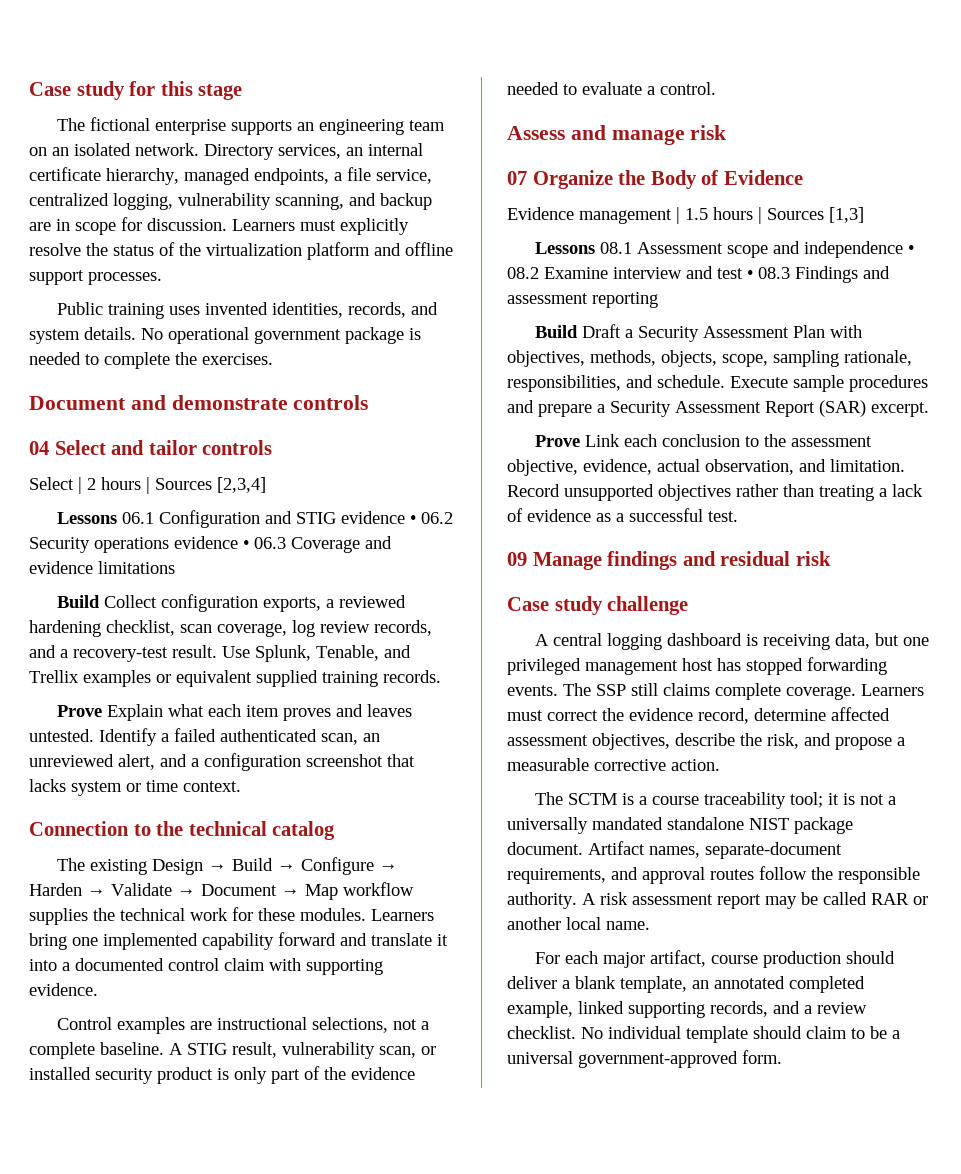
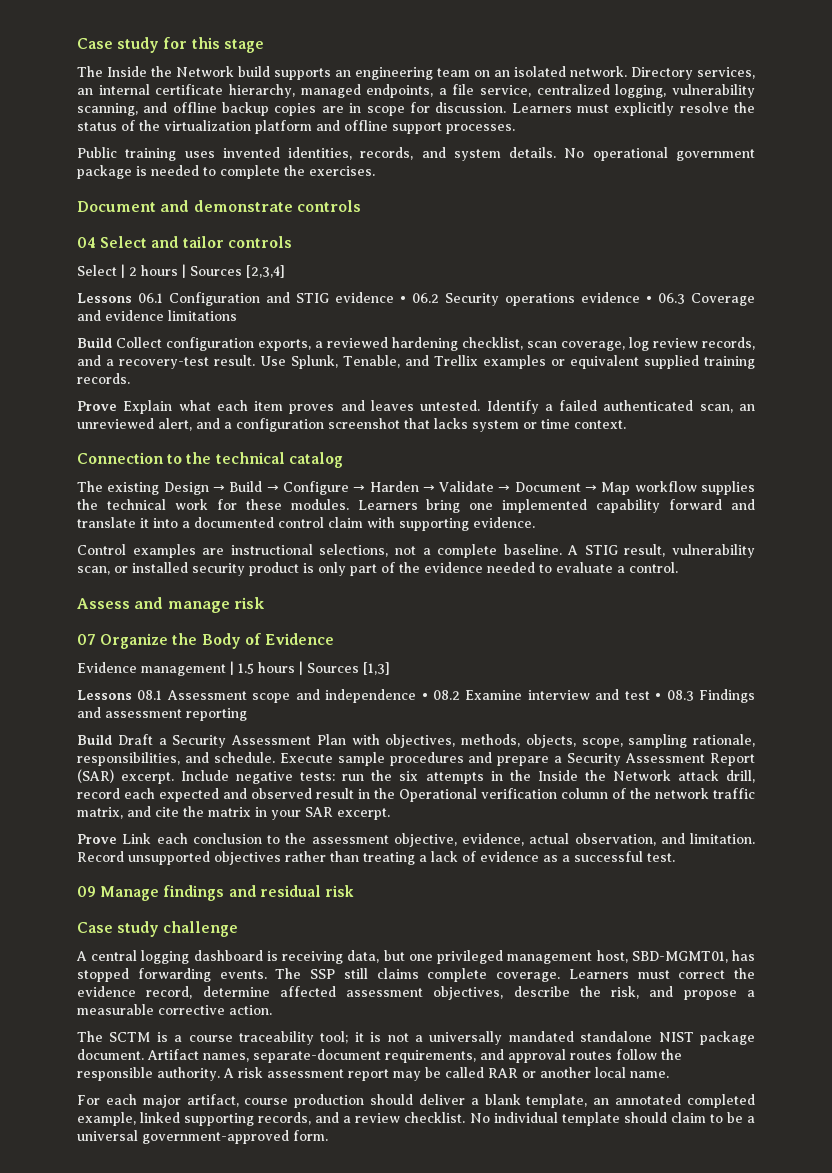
- The fictional enterprise supports an engineering team on an isolated network.
+ The Inside the Network build supports an engineering team on an isolated network.
- Directory services, an internal certificate hierarchy, managed endpoints, a file service, centralized logging, vulnerability scanning, and backup are in scope for discussion.
+ Directory services, an internal certificate hierarchy, managed endpoints, a file service, centralized logging, vulnerability scanning, and offline backup copies are in scope for discussion.
+ Include negative tests: run the six attempts in the Inside the Network attack drill, record each expected and observed result in the Operational verification column of the network traffic matrix, and cite the matrix in your SAR excerpt.
- A central logging dashboard is receiving data, but one privileged management host has stopped forwarding events.
+ A central logging dashboard is receiving data, but one privileged management host, SBD-MGMT01, has stopped forwarding events.

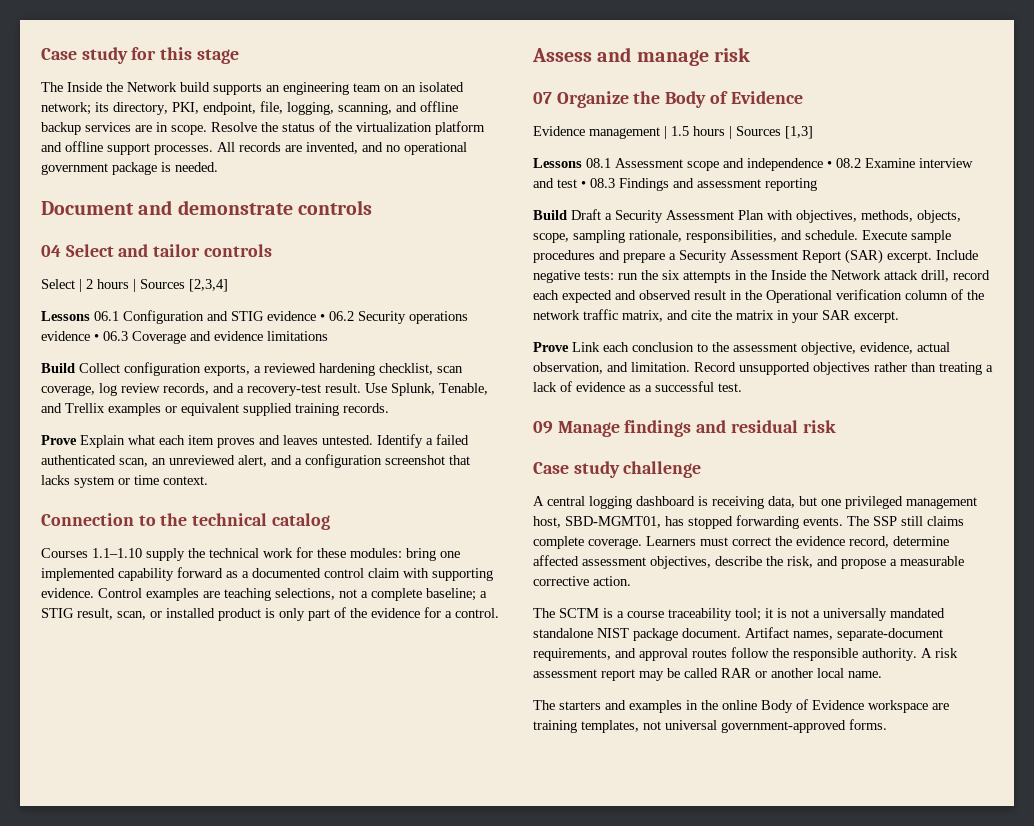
- The Inside the Network build supports an engineering team on an isolated network. Directory services, an internal certificate hierarchy, managed endpoints, a file service, centralized logging, vulnerability scanning, and offline backup copies are in scope for discussion. Learners must explicitly resolve the status of the virtualization platform and offline support processes.
- Public training uses invented identities, records, and system details. No operational government package is needed to complete the exercises.
+ The Inside the Network build supports an engineering team on an isolated network; its directory, PKI, endpoint, file, logging, scanning, and offline backup services are in scope. Resolve the status of the virtualization platform and offline support processes. All records are invented, and no operational government package is needed.
- The existing Design → Build → Configure → Harden → Validate → Document → Map workflow supplies the technical work for these modules. Learners bring one implemented capability forward and translate it into a documented control claim with supporting evidence.
- Control examples are instructional selections, not a complete baseline. A STIG result, vulnerability scan, or installed security product is only part of the evidence needed to evaluate a control.
+ Courses 1.1–1.10 supply the technical work for these modules: bring one implemented capability forward as a documented control claim with supporting evidence. Control examples are teaching selections, not a complete baseline; a STIG result, scan, or installed product is only part of the evidence for a control.
- For each major artifact, course production should deliver a blank template, an annotated completed example, linked supporting records, and a review checklist. No individual template should claim to be a universal government-approved form.
+ The starters and examples in the online Body of Evidence workspace are training templates, not universal government-approved forms.

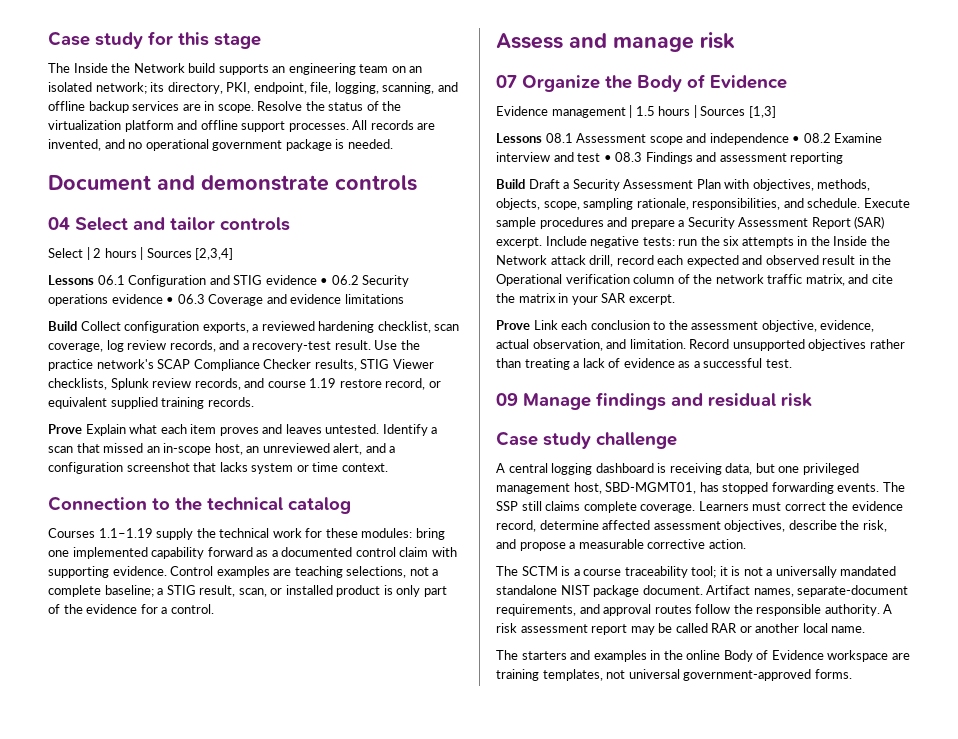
- Use Splunk, Tenable, and Trellix examples or equivalent supplied training records.
+ Use the practice network's SCAP Compliance Checker results, STIG Viewer checklists, Splunk review records, and course 1.19 restore record, or equivalent supplied training records.
- Identify a failed authenticated scan, an unreviewed alert, and a configuration screenshot that lacks system or time context.
+ Identify a scan that missed an in-scope host, an unreviewed alert, and a configuration screenshot that lacks system or time context.
- Courses 1.1–1.10 supply the technical work for these modules: bring one implemented capability forward as a documented control claim with supporting evidence.
+ Courses 1.1–1.19 supply the technical work for these modules: bring one implemented capability forward as a documented control claim with supporting evidence.

